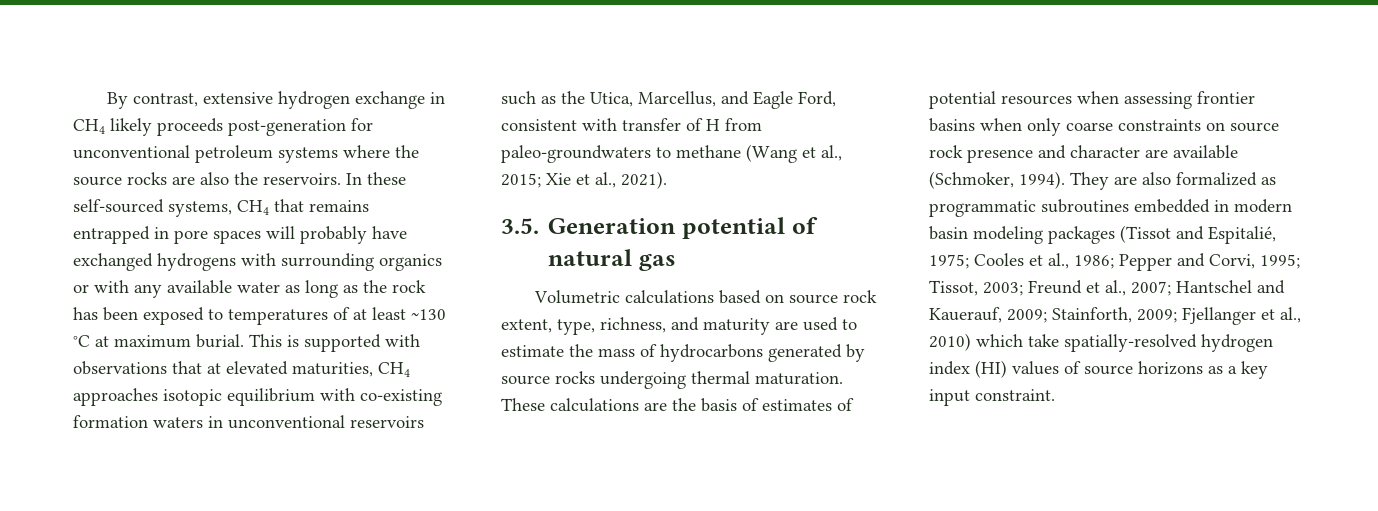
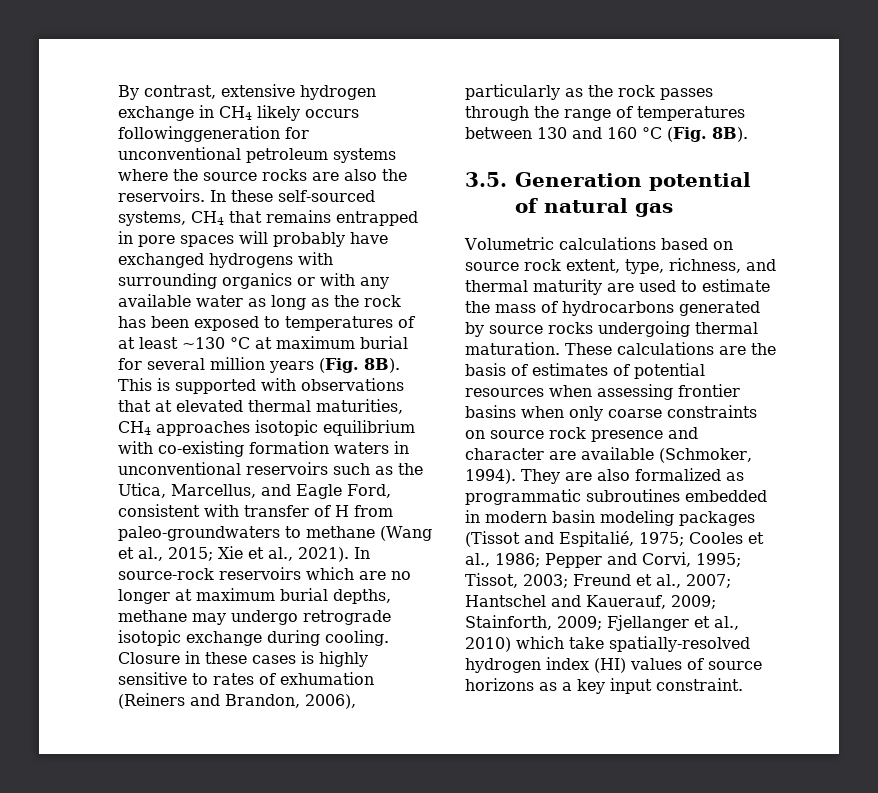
- By contrast, extensive hydrogen exchange in CH4 likely proceeds post-generation for unconventional petroleum systems where the source rocks are also the reservoirs.
+ By contrast, extensive hydrogen exchange in CH4 likely occurs followinggeneration for unconventional petroleum systems where the source rocks are also the reservoirs.
- In these self-sourced systems, CH4 that remains entrapped in pore spaces will probably have exchanged hydrogens with surrounding organics or with any available water as long as the rock has been exposed to temperatures of at least ~130 °C at maximum burial.
+ In these self-sourced systems, CH4 that remains entrapped in pore spaces will probably have exchanged hydrogens with surrounding organics or with any available water as long as the rock has been exposed to temperatures of at least ~130 °C at maximum burial for several million years (Fig. 8B).
- This is supported with observations that at elevated maturities, CH4 approaches isotopic equilibrium with co-existing formation waters in unconventional reservoirs such as the Utica, Marcellus, and Eagle Ford, consistent with transfer of H from paleo-groundwaters to methane (Wang et al., 2015; Xie et al., 2021).
+ This is supported with observations that at elevated thermal maturities, CH4 approaches isotopic equilibrium with co-existing formation waters in unconventional reservoirs such as the Utica, Marcellus, and Eagle Ford, consistent with transfer of H from paleo-groundwaters to methane (Wang et al., 2015; Xie et al., 2021). In source-rock reservoirs which are no longer at maximum burial depths, methane may undergo retrograde isotopic exchange during cooling. Closure in these cases is highly sensitive to rates of exhumation (Reiners and Brandon, 2006), particularly as the rock passes through the range of temperatures between 130 and 160 °C (Fig. 8B).
- Volumetric calculations based on source rock extent, type, richness, and maturity are used to estimate the mass of hydrocarbons generated by source rocks undergoing thermal maturation.
+ Volumetric calculations based on source rock extent, type, richness, and thermal maturity are used to estimate the mass of hydrocarbons generated by source rocks undergoing thermal maturation.

